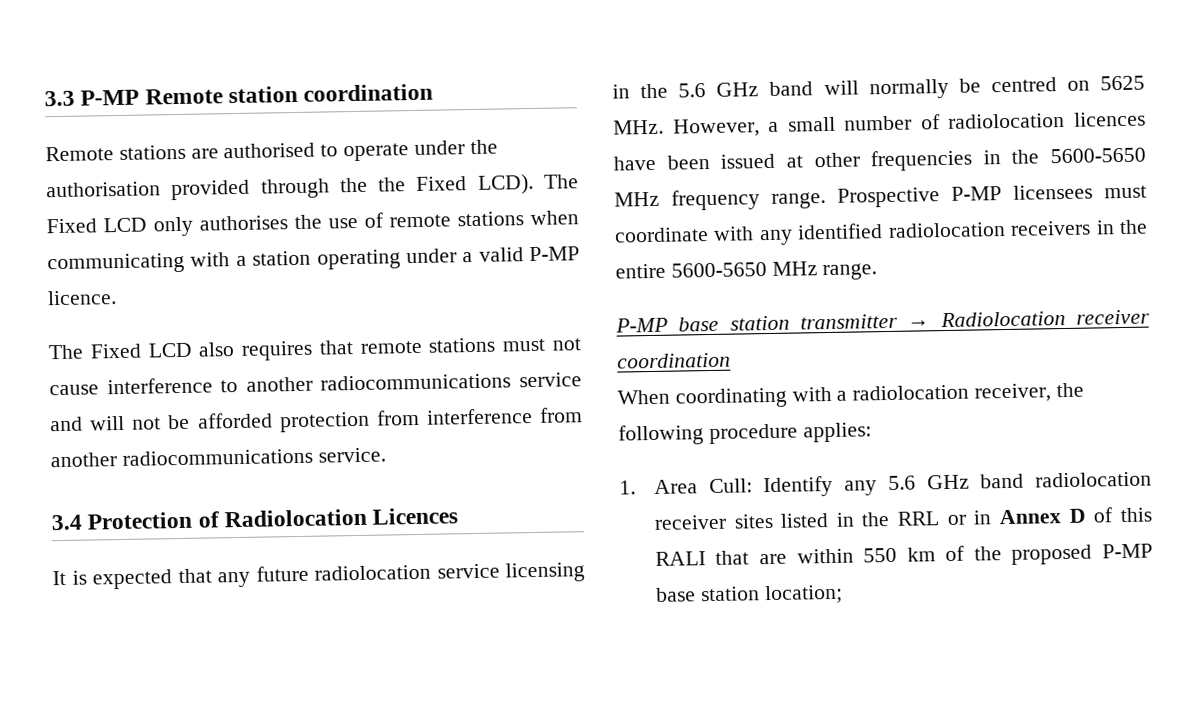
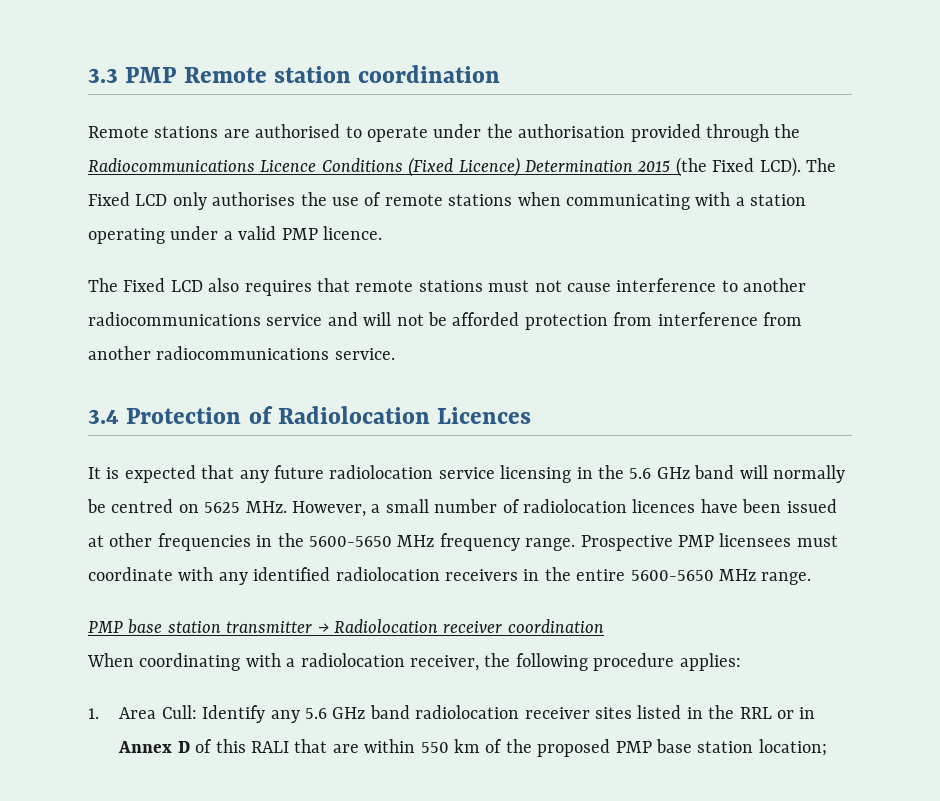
- 3.3 P-MP Remote station coordination
+ 3.3 PMP Remote station coordination
- Remote stations are authorised to operate under the authorisation provided through the the Fixed LCD).
+ Remote stations are authorised to operate under the authorisation provided through the Radiocommunications Licence Conditions (Fixed Licence) Determination 2015 (the Fixed LCD).
- The Fixed LCD only authorises the use of remote stations when communicating with a station operating under a valid P-MP licence.
+ The Fixed LCD only authorises the use of remote stations when communicating with a station operating under a valid PMP licence.
- Prospective P-MP licensees must coordinate with any identified radiolocation receivers in the entire 5600-5650 MHz range.
+ Prospective PMP licensees must coordinate with any identified radiolocation receivers in the entire 5600-5650 MHz range.
- P-MP base station transmitter → Radiolocation receiver coordination
+ PMP base station transmitter → Radiolocation receiver coordination
- 1. Area Cull: Identify any 5.6 GHz band radiolocation receiver sites listed in the RRL or in Annex D of this RALI that are within 550 km of the proposed P-MP base station location;
+ 1. Area Cull: Identify any 5.6 GHz band radiolocation receiver sites listed in the RRL or in Annex D of this RALI that are within 550 km of the proposed PMP base station location;

